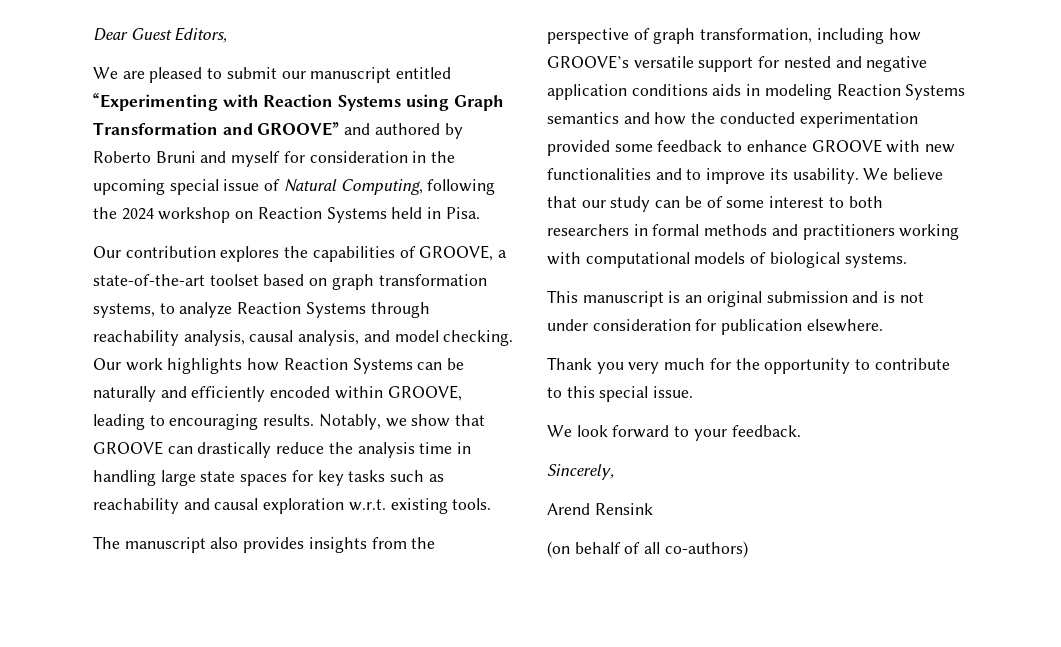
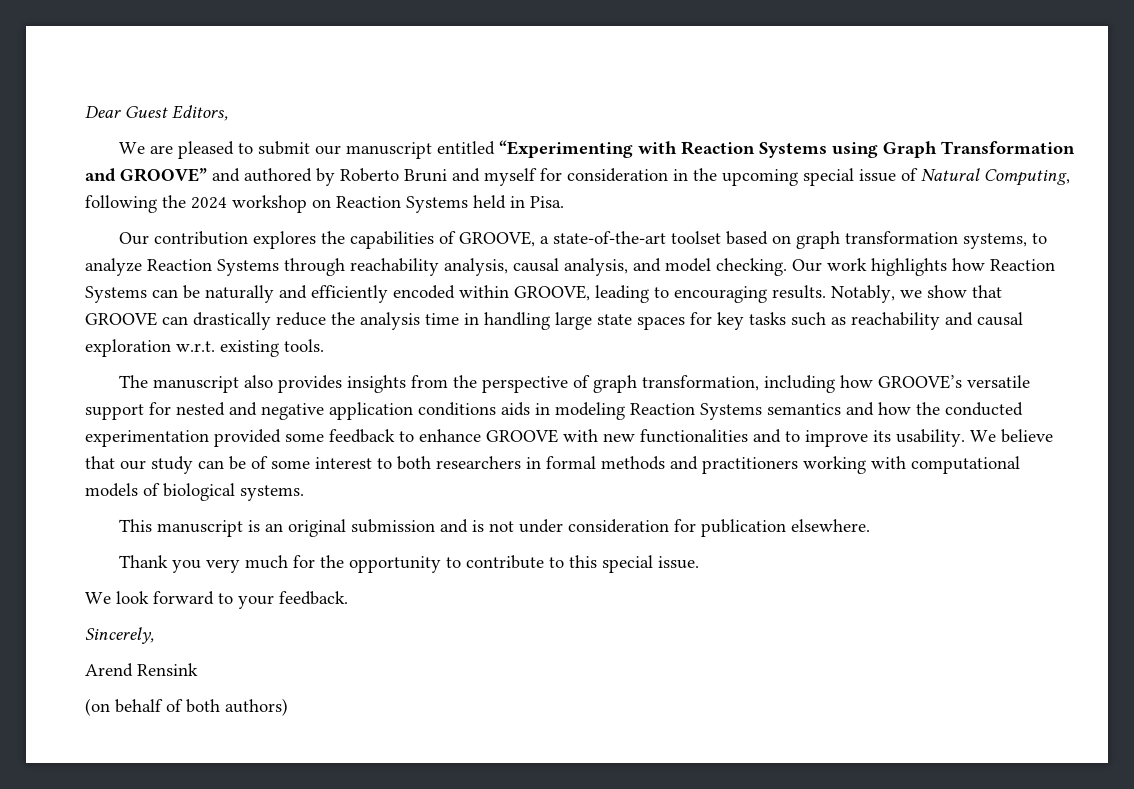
- (on behalf of all co-authors)
+ (on behalf of both authors)

